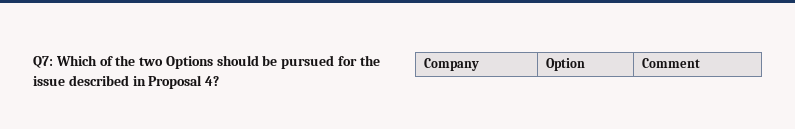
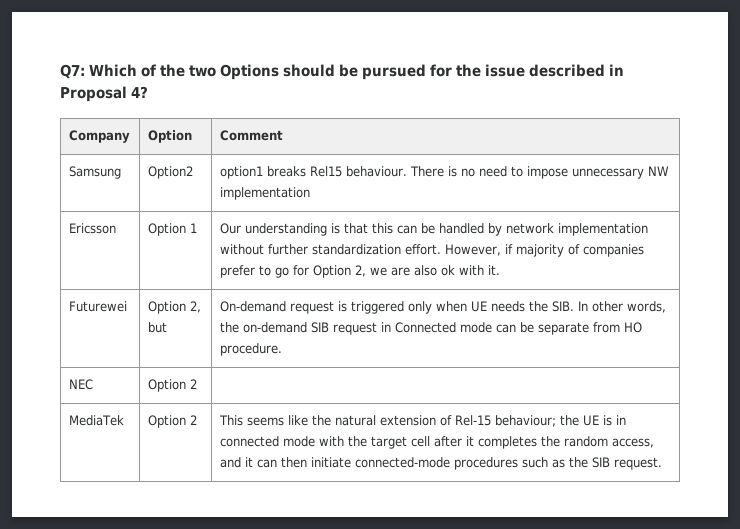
+ Samsung | Option2 | option1 breaks Rel15 behaviour. There is no need to impose unnecessary NW implementation
+ Ericsson | Option 1 | Our understanding is that this can be handled by network implementation without further standardization effort. However, if majority of companies prefer to go for Option 2, we are also ok with it.
+ Futurewei | Option 2, but | On-demand request is triggered only when UE needs the SIB. In other words, the on-demand SIB request in Connected mode can be separate from HO procedure.
+ NEC | Option 2 |
+ MediaTek | Option 2 | This seems like the natural extension of Rel-15 behaviour; the UE is in connected mode with the target cell after it completes the random access, and it can then initiate connected-mode procedures such as the SIB request.

